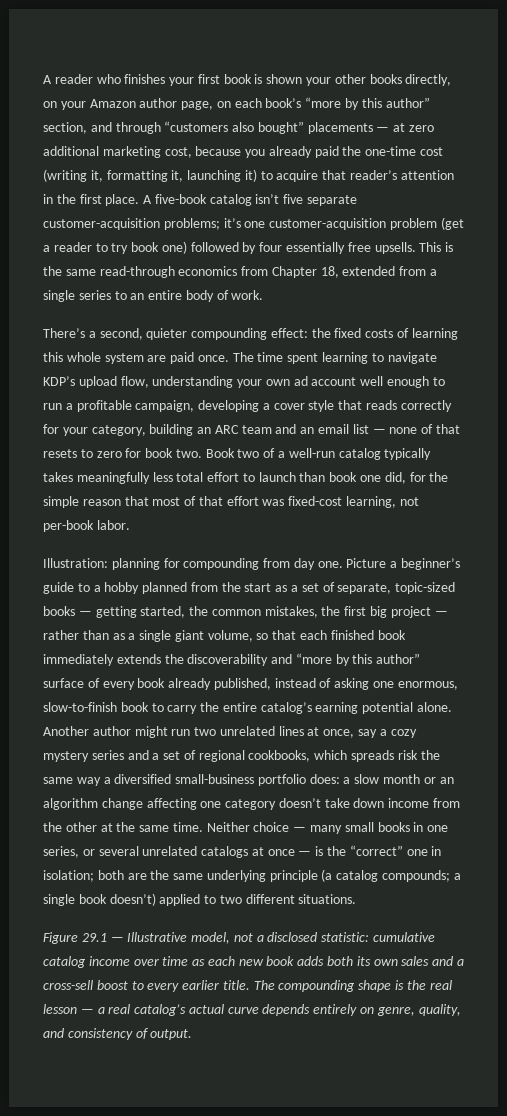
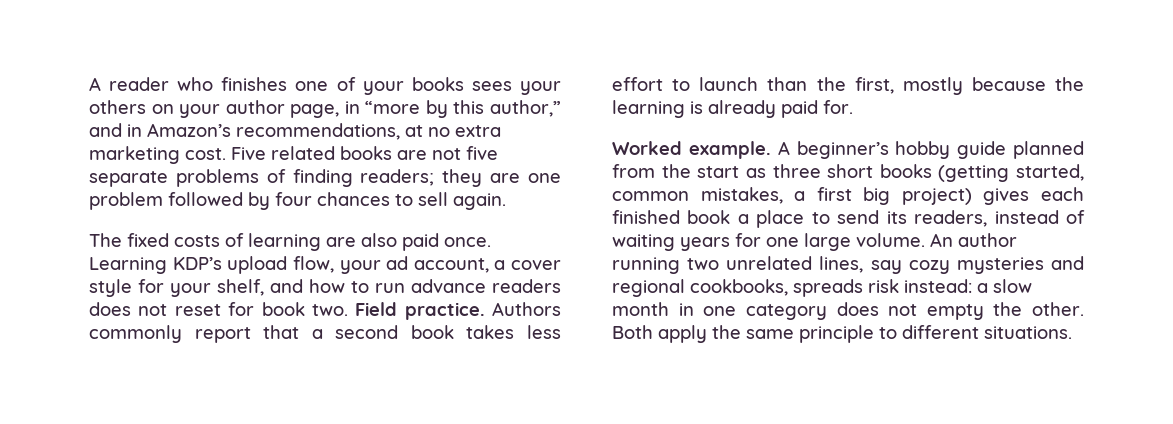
- A reader who finishes your first book is shown your other books directly, on your Amazon author page, on each book’s “more by this author” section, and through “customers also bought” placements — at zero additional marketing cost, because you already paid the one-time cost (writing it, formatting it, launching it) to acquire that reader’s attention in the first place. A five-book catalog isn’t five separate customer-acquisition problems; it’s one customer-acquisition problem (get a reader to try book one) followed by four essentially free upsells. This is the same read-through economics from Chapter 18, extended from a single series to an entire body of work.
- There’s a second, quieter compounding effect: the fixed costs of learning this whole system are paid once. The time spent learning to navigate KDP’s upload flow, understanding your own ad account well enough to run a profitable campaign, developing a cover style that reads correctly for your category, building an ARC team and an email list — none of that resets to zero for book two. Book two of a well-run catalog typically takes meaningfully less total effort to launch than book one did, for the simple reason that most of that effort was fixed-cost learning, not per-book labor.
- Illustration: planning for compounding from day one. Picture a beginner’s guide to a hobby planned from the start as a set of separate, topic-sized books — getting started, the common mistakes, the first big project — rather than as a single giant volume, so that each finished book immediately extends the discoverability and “more by this author” surface of every book already published, instead of asking one enormous, slow-to-finish book to carry the entire catalog’s earning potential alone. Another author might run two unrelated lines at once, say a cozy mystery series and a set of regional cookbooks, which spreads risk the same way a diversified small-business portfolio does: a slow month or an algorithm change affecting one category doesn’t take down income from the other at the same time. Neither choice — many small books in one series, or several unrelated catalogs at once — is the “correct” one in isolation; both are the same underlying principle (a catalog compounds; a single book doesn’t) applied to two different situations.
- Figure 29.1 — Illustrative model, not a disclosed statistic: cumulative catalog income over time as each new book adds both its own sales and a cross-sell boost to every earlier title. The compounding shape is the real lesson — a real catalog’s actual curve depends entirely on genre, quality, and consistency of output.
+ A reader who finishes one of your books sees your others on your author page, in “more by this author,” and in Amazon’s recommendations, at no extra marketing cost. Five related books are not five separate problems of finding readers; they are one problem followed by four chances to sell again.
+ The fixed costs of learning are also paid once. Learning KDP’s upload flow, your ad account, a cover style for your shelf, and how to run advance readers does not reset for book two. Field practice. Authors commonly report that a second book takes less effort to launch than the first, mostly because the learning is already paid for.
+ Worked example. A beginner’s hobby guide planned from the start as three short books (getting started, common mistakes, a first big project) gives each finished book a place to send its readers, instead of waiting years for one large volume. An author running two unrelated lines, say cozy mysteries and regional cookbooks, spreads risk instead: a slow month in one category does not empty the other. Both apply the same principle to different situations.

